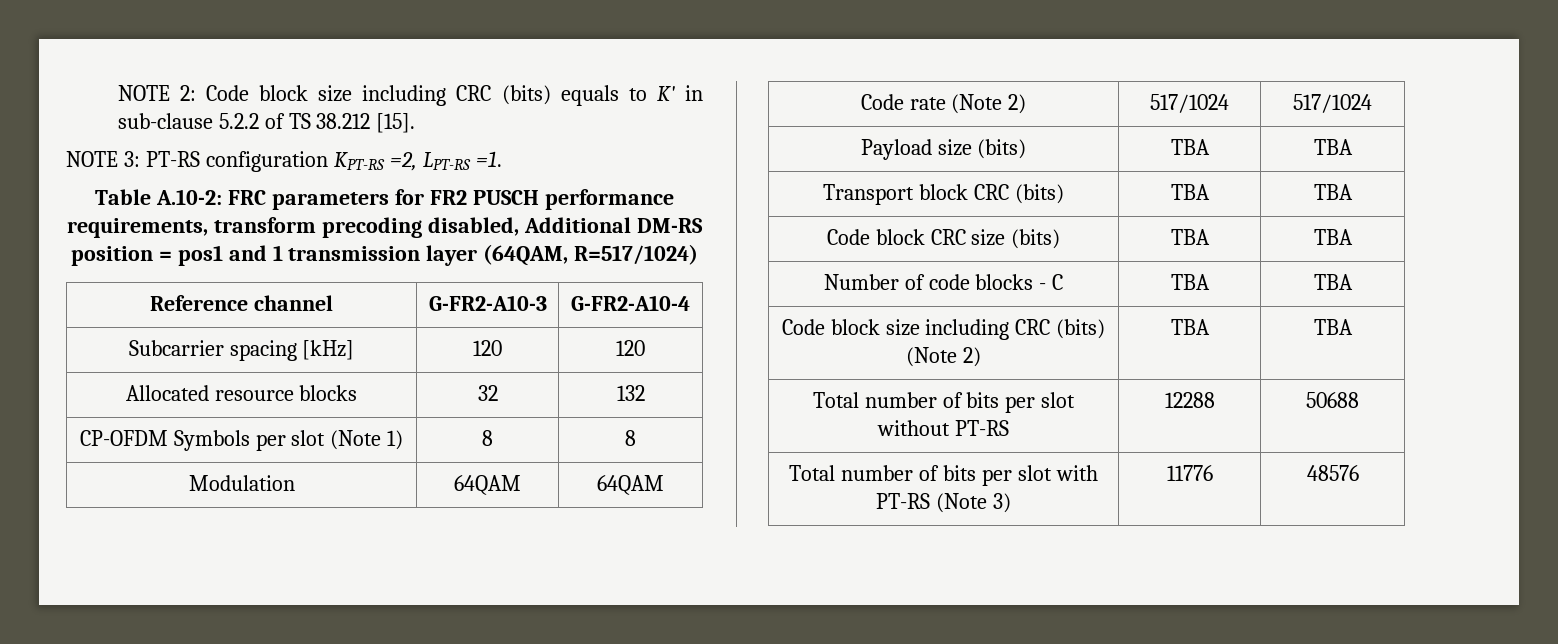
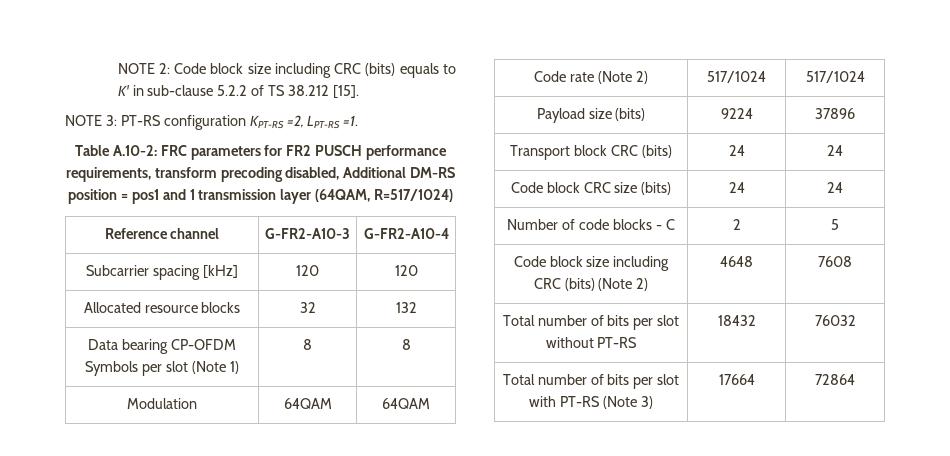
- CP-OFDM Symbols per slot (Note 1) | 8 | 8
+ Data bearing CP-OFDM Symbols per slot (Note 1) | 8 | 8
- Payload size (bits) | TBA | TBA
+ Payload size (bits) | 9224 | 37896
- Transport block CRC (bits) | TBA | TBA
+ Transport block CRC (bits) | 24 | 24
- Code block CRC size (bits) | TBA | TBA
+ Code block CRC size (bits) | 24 | 24
- Number of code blocks - C | TBA | TBA
+ Number of code blocks - C | 2 | 5
- Code block size including CRC (bits) (Note 2) | TBA | TBA
+ Code block size including CRC (bits) (Note 2) | 4648 | 7608
- Total number of bits per slot without PT-RS | 12288 | 50688
+ Total number of bits per slot without PT-RS | 18432 | 76032
- Total number of bits per slot with PT-RS (Note 3) | 11776 | 48576
+ Total number of bits per slot with PT-RS (Note 3) | 17664 | 72864

